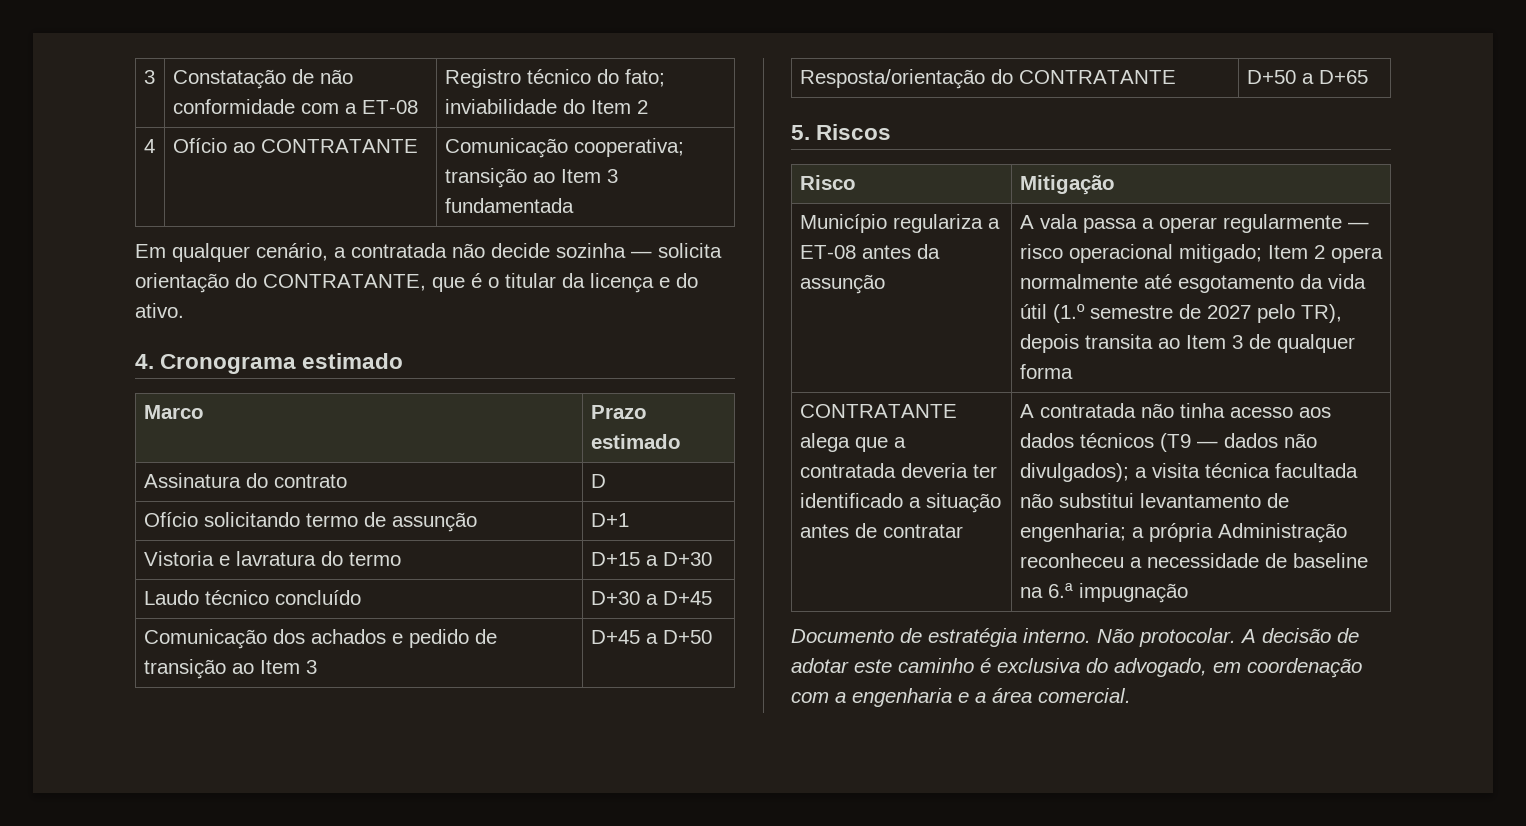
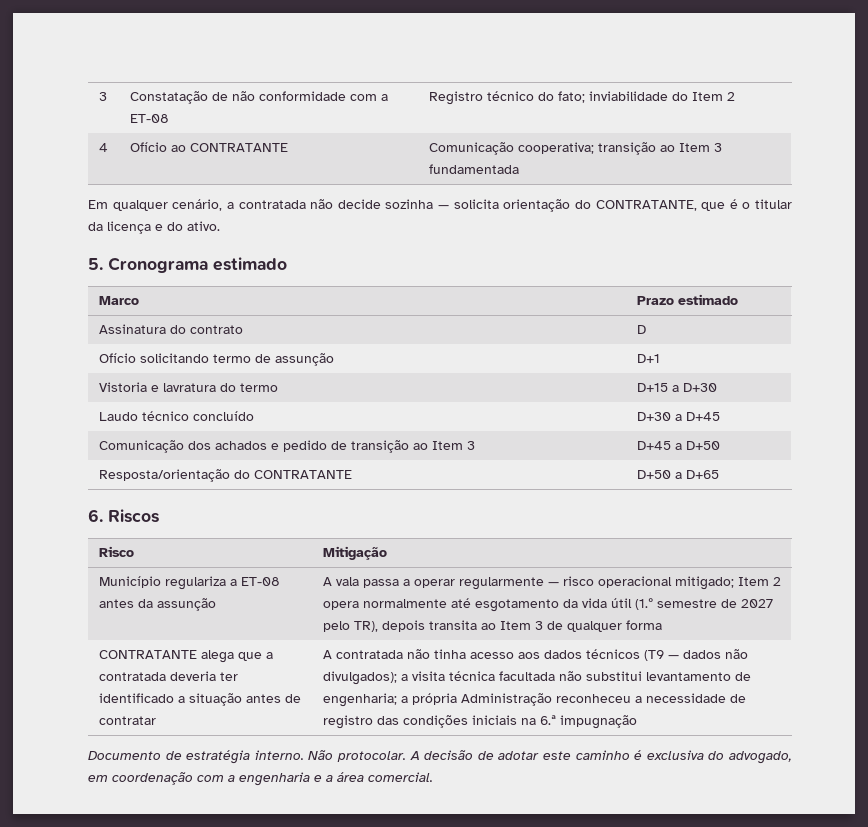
- 4. Cronograma estimado
+ 5. Cronograma estimado
- 5. Riscos
+ 6. Riscos
- A contratada não tinha acesso aos dados técnicos (T9 — dados não divulgados); a visita técnica facultada não substitui levantamento de engenharia; a própria Administração reconheceu a necessidade de baseline na 6.ª impugnação
+ A contratada não tinha acesso aos dados técnicos (T9 — dados não divulgados); a visita técnica facultada não substitui levantamento de engenharia; a própria Administração reconheceu a necessidade de registro das condições iniciais na 6.ª impugnação

